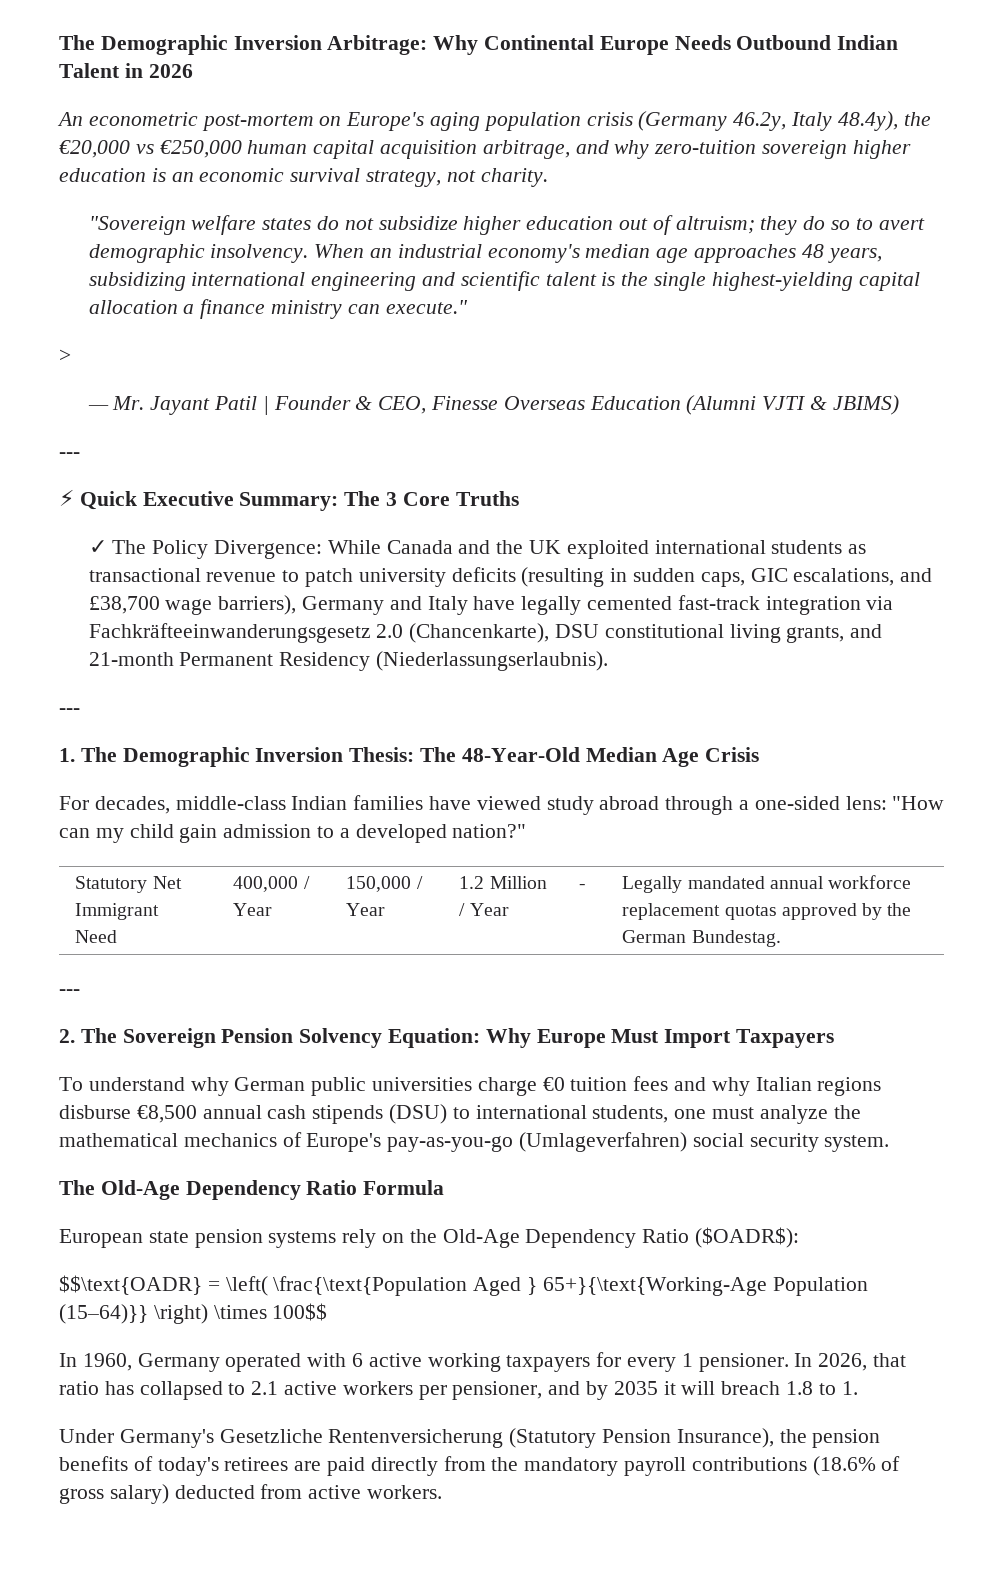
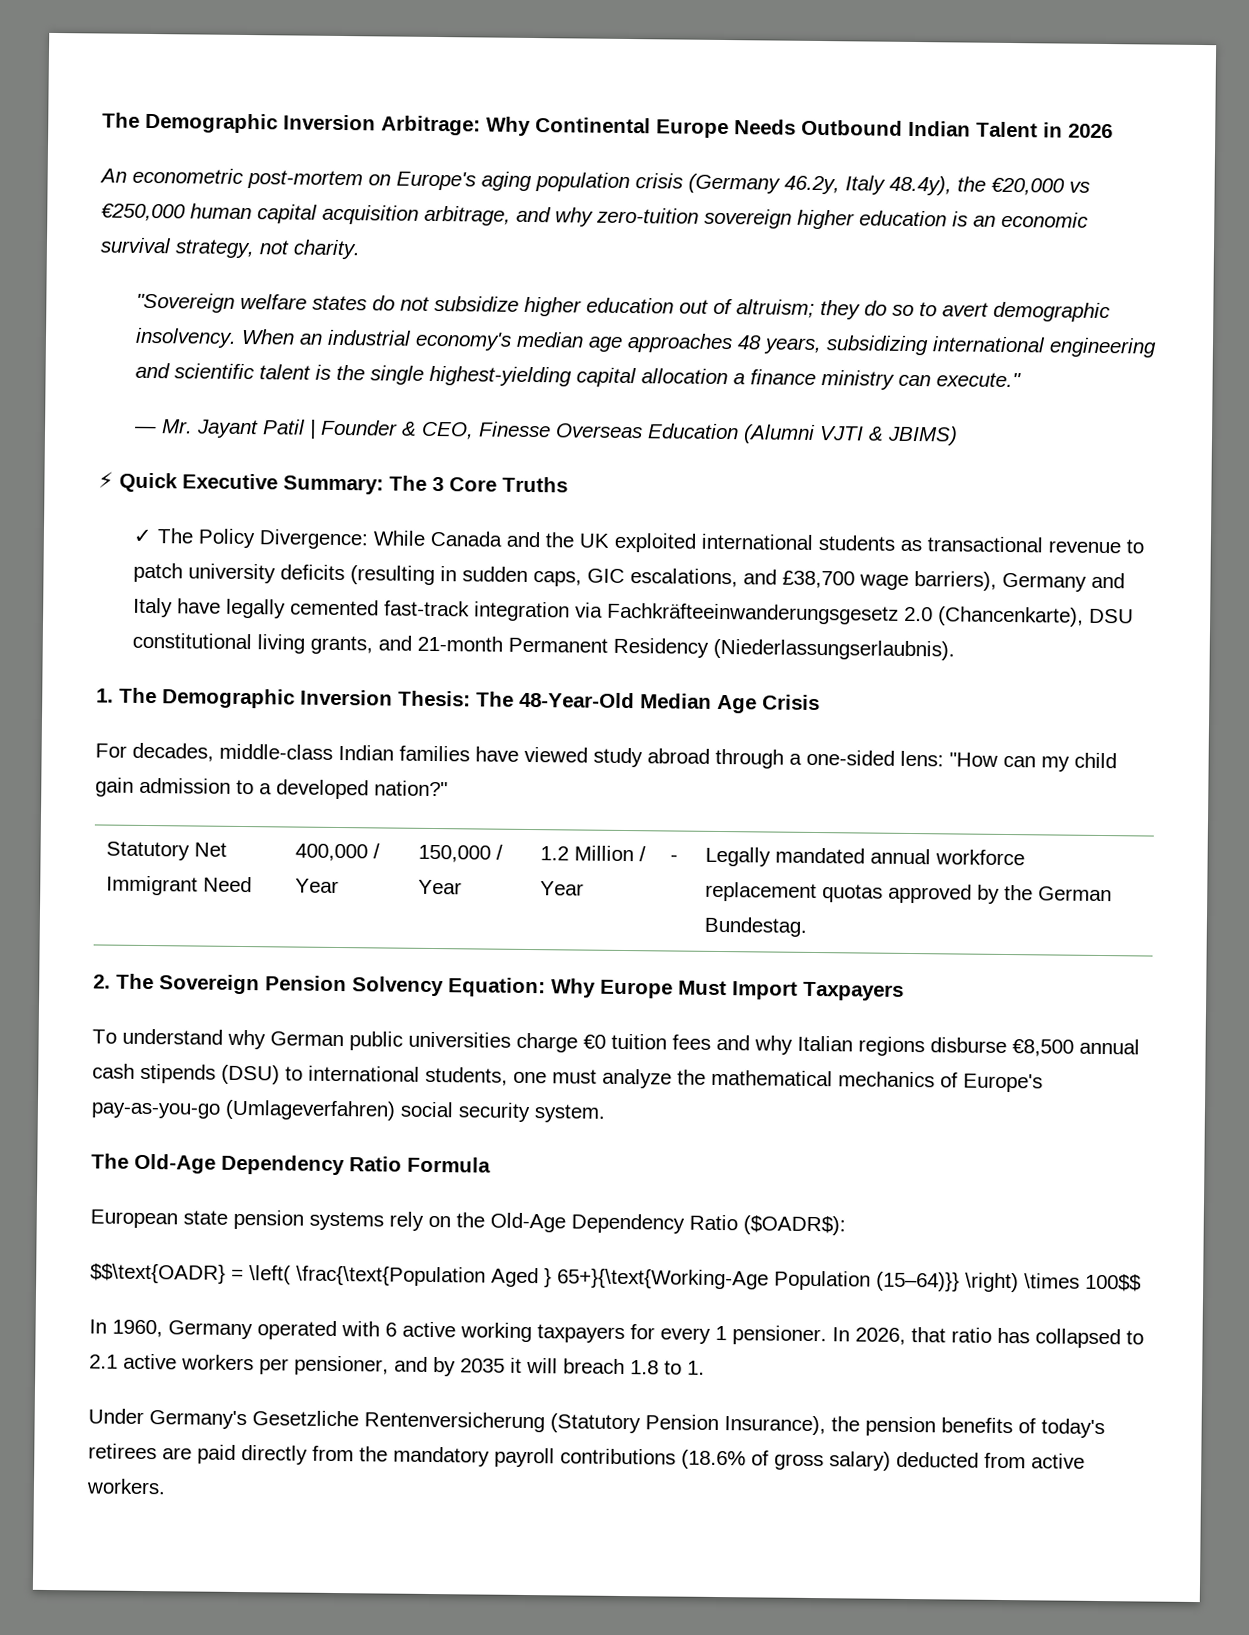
- >
  — Mr. Jayant Patil | Founder & CEO, Finesse Overseas Education (Alumni VJTI & JBIMS)
- ---
  ✓ The Policy Divergence: While Canada and the UK exploited international students as transactional revenue to patch university deficits (resulting in sudden caps, GIC escalations, and £38,700 wage barriers), Germany and Italy have legally cemented fast-track integration via Fachkräfteeinwanderungsgesetz 2.0 (Chancenkarte), DSU constitutional living grants, and 21-month Permanent Residency (Niederlassungserlaubnis).
- ---
  Statutory Net Immigrant Need | 400,000 / Year | 150,000 / Year | 1.2 Million / Year | - | Legally mandated annual workforce replacement quotas approved by the German Bundestag.
- ---

